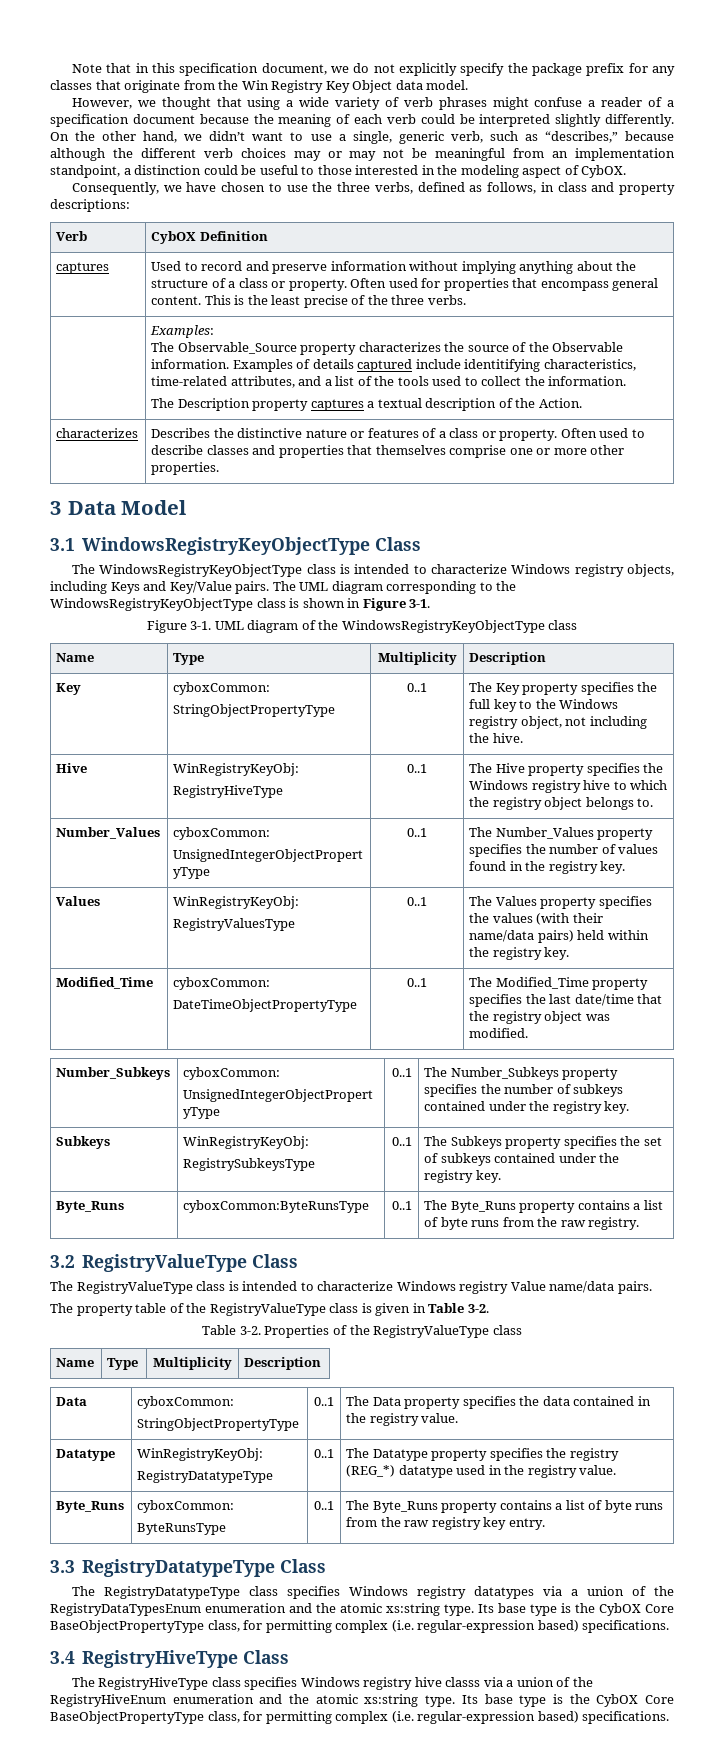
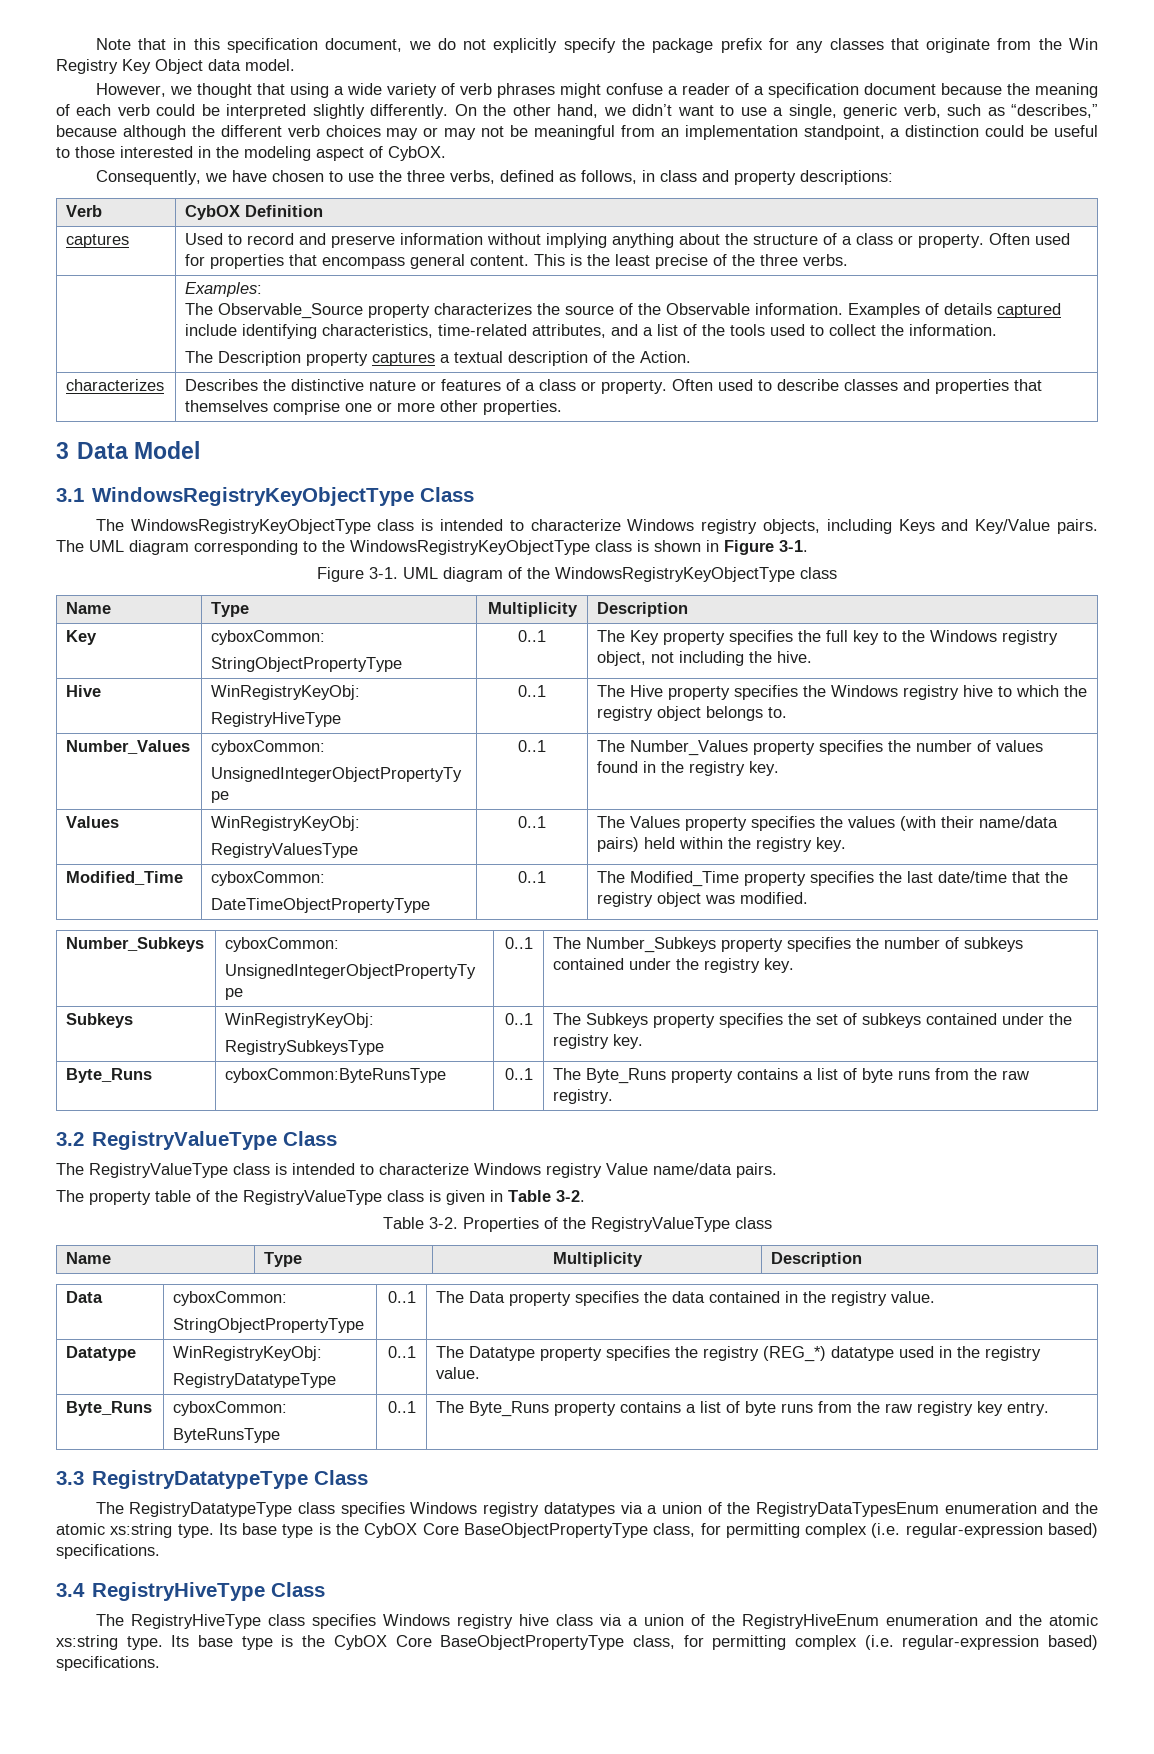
- Examples of details captured include identitifying characteristics, time-related attributes, and a list of the tools used to collect the information.
+ Examples of details captured include identifying characteristics, time-related attributes, and a list of the tools used to collect the information.
- The RegistryHiveType class specifies Windows registry hive classs via a union of the RegistryHiveEnum enumeration and the atomic xs:string type.
+ The RegistryHiveType class specifies Windows registry hive class via a union of the RegistryHiveEnum enumeration and the atomic xs:string type.

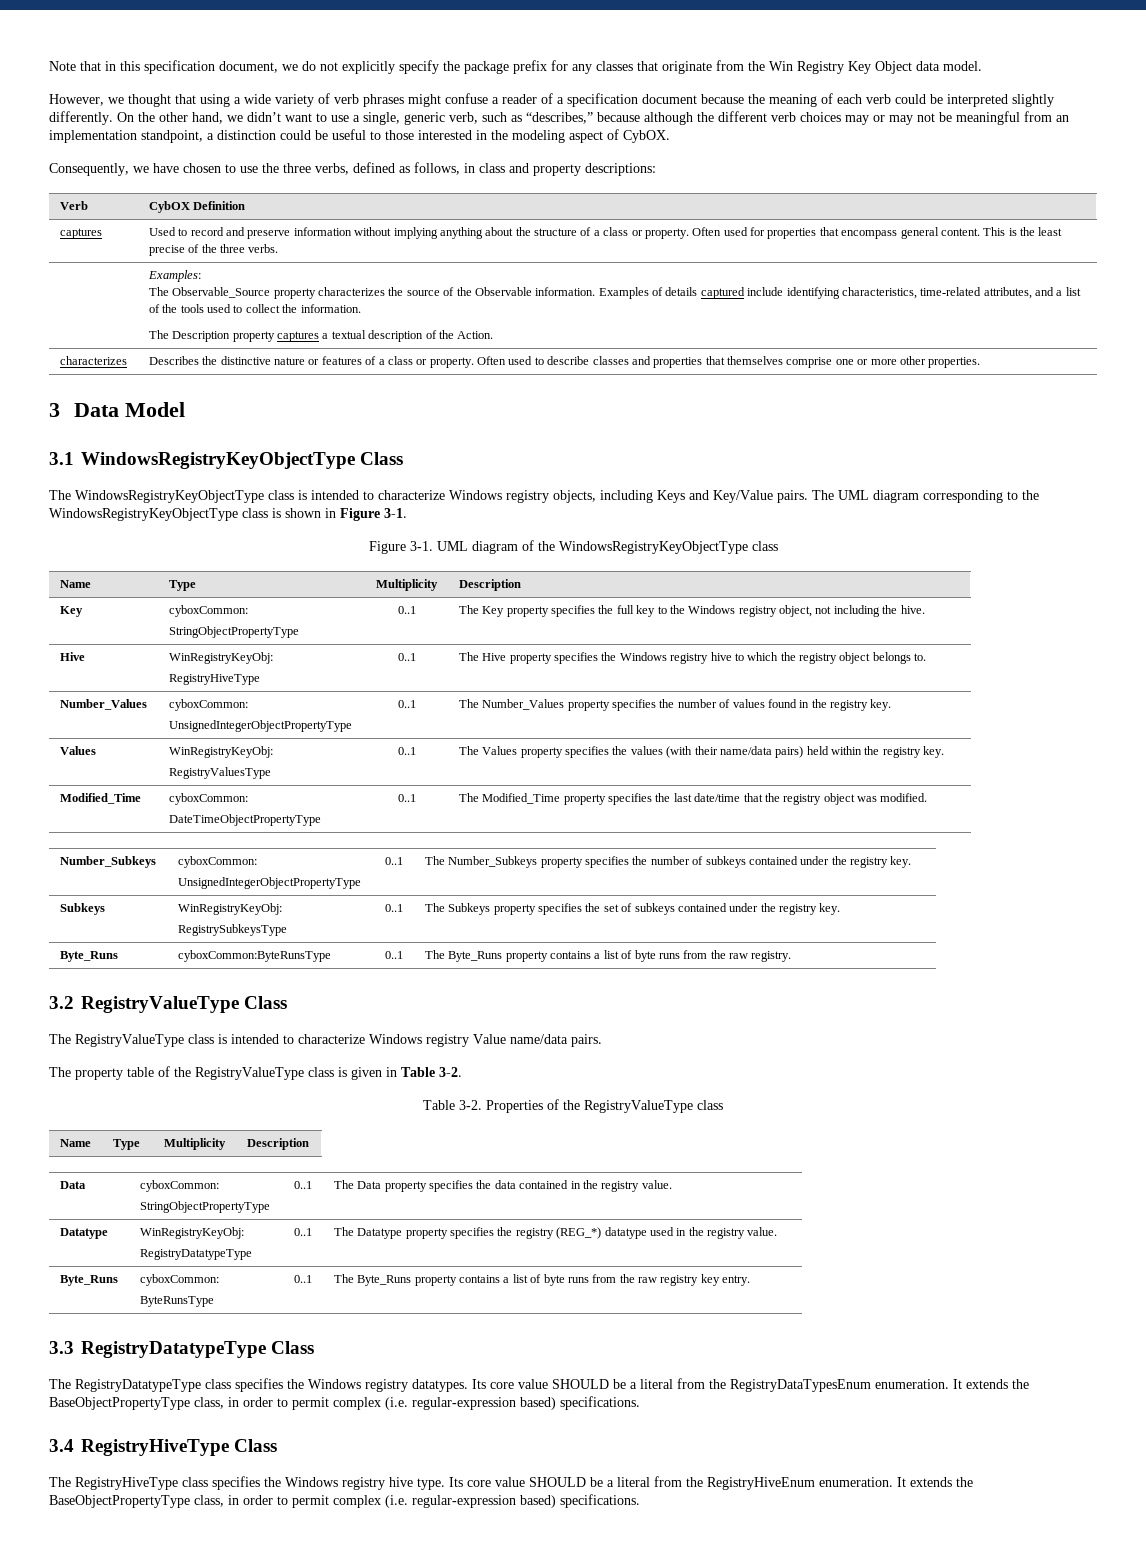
- The RegistryDatatypeType class specifies Windows registry datatypes via a union of the RegistryDataTypesEnum enumeration and the atomic xs:string type. Its base type is the CybOX Core BaseObjectPropertyType class, for permitting complex (i.e. regular-expression based) specifications.
+ The RegistryDatatypeType class specifies the Windows registry datatypes. Its core value SHOULD be a literal from the RegistryDataTypesEnum enumeration. It extends the BaseObjectPropertyType class, in order to permit complex (i.e. regular-expression based) specifications.
- The RegistryHiveType class specifies Windows registry hive class via a union of the RegistryHiveEnum enumeration and the atomic xs:string type. Its base type is the CybOX Core BaseObjectPropertyType class, for permitting complex (i.e. regular-expression based) specifications.
+ The RegistryHiveType class specifies the Windows registry hive type. Its core value SHOULD be a literal from the RegistryHiveEnum enumeration. It extends the BaseObjectPropertyType class, in order to permit complex (i.e. regular-expression based) specifications.

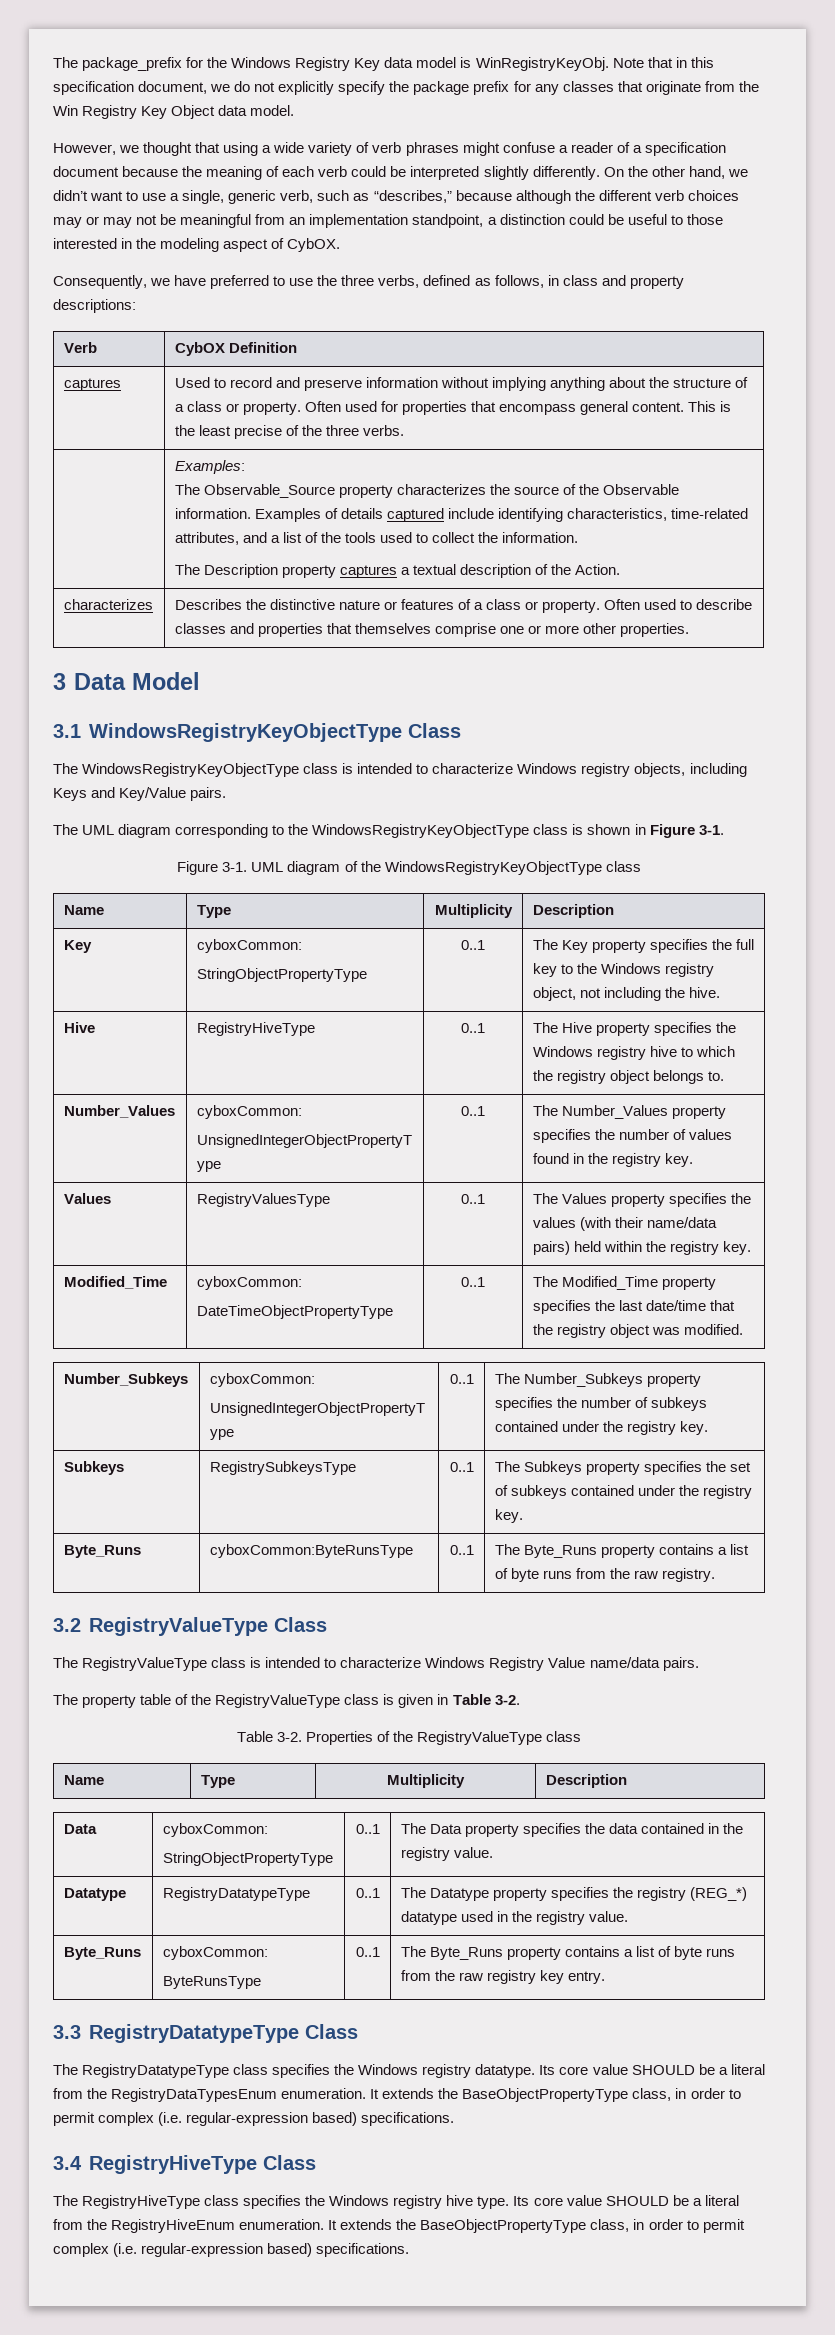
+ The package_prefix for the Windows Registry Key data model is WinRegistryKeyObj.
- Consequently, we have chosen to use the three verbs, defined as follows, in class and property descriptions:
+ Consequently, we have preferred to use the three verbs, defined as follows, in class and property descriptions:
- The WindowsRegistryKeyObjectType class is intended to characterize Windows registry objects, including Keys and Key/Value pairs. The UML diagram corresponding to the WindowsRegistryKeyObjectType class is shown in Figure 3-1.
+ The WindowsRegistryKeyObjectType class is intended to characterize Windows registry objects, including Keys and Key/Value pairs.
+ The UML diagram corresponding to the WindowsRegistryKeyObjectType class is shown in Figure 3-1.
- Hive | WinRegistryKeyObj:
- RegistryHiveType | 0..1 | The Hive property specifies the Windows registry hive to which the registry object belongs to.
+ Hive | RegistryHiveType | 0..1 | The Hive property specifies the Windows registry hive to which the registry object belongs to.
- Values | WinRegistryKeyObj:
- RegistryValuesType | 0..1 | The Values property specifies the values (with their name/data pairs) held within the registry key.
+ Values | RegistryValuesType | 0..1 | The Values property specifies the values (with their name/data pairs) held within the registry key.
- Subkeys | WinRegistryKeyObj:
- RegistrySubkeysType | 0..1 | The Subkeys property specifies the set of subkeys contained under the registry key.
+ Subkeys | RegistrySubkeysType | 0..1 | The Subkeys property specifies the set of subkeys contained under the registry key.
- The RegistryValueType class is intended to characterize Windows registry Value name/data pairs.
+ The RegistryValueType class is intended to characterize Windows Registry Value name/data pairs.
- Datatype | WinRegistryKeyObj:
- RegistryDatatypeType | 0..1 | The Datatype property specifies the registry (REG_*) datatype used in the registry value.
+ Datatype | RegistryDatatypeType | 0..1 | The Datatype property specifies the registry (REG_*) datatype used in the registry value.
- The RegistryDatatypeType class specifies the Windows registry datatypes.
+ The RegistryDatatypeType class specifies the Windows registry datatype.

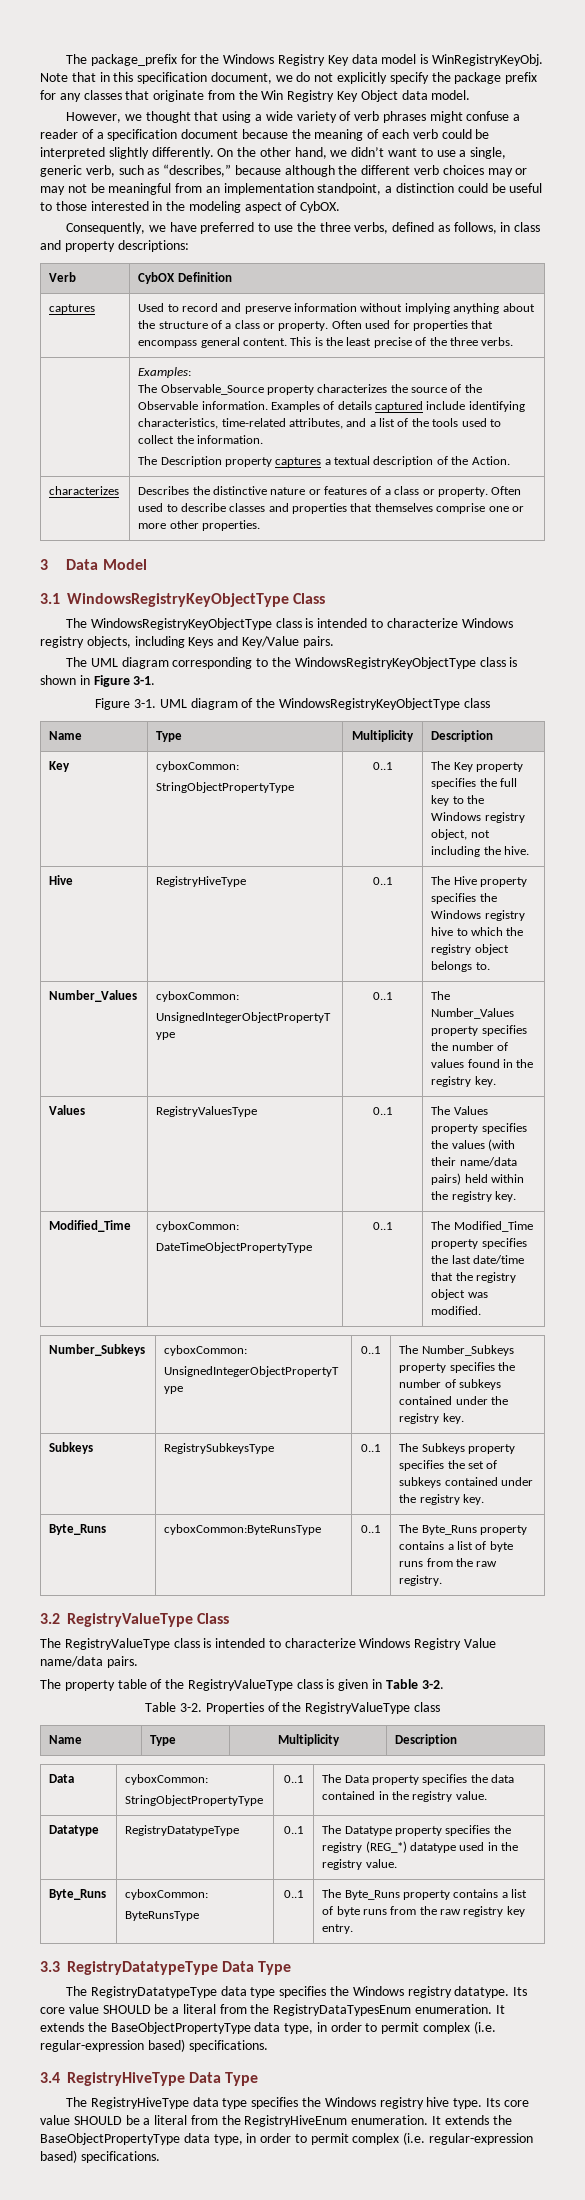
- 3.3 RegistryDatatypeType Class
+ 3.3 RegistryDatatypeType Data Type
- The RegistryDatatypeType class specifies the Windows registry datatype.
+ The RegistryDatatypeType data type specifies the Windows registry datatype.
- Its core value SHOULD be a literal from the RegistryDataTypesEnum enumeration. It extends the BaseObjectPropertyType class, in order to permit complex (i.e. regular-expression based) specifications.
+ Its core value SHOULD be a literal from the RegistryDataTypesEnum enumeration. It extends the BaseObjectPropertyType data type, in order to permit complex (i.e. regular-expression based) specifications.
- 3.4 RegistryHiveType Class
+ 3.4 RegistryHiveType Data Type
- The RegistryHiveType class specifies the Windows registry hive type.
+ The RegistryHiveType data type specifies the Windows registry hive type.
- Its core value SHOULD be a literal from the RegistryHiveEnum enumeration. It extends the BaseObjectPropertyType class, in order to permit complex (i.e. regular-expression based) specifications.
+ Its core value SHOULD be a literal from the RegistryHiveEnum enumeration. It extends the BaseObjectPropertyType data type, in order to permit complex (i.e. regular-expression based) specifications.

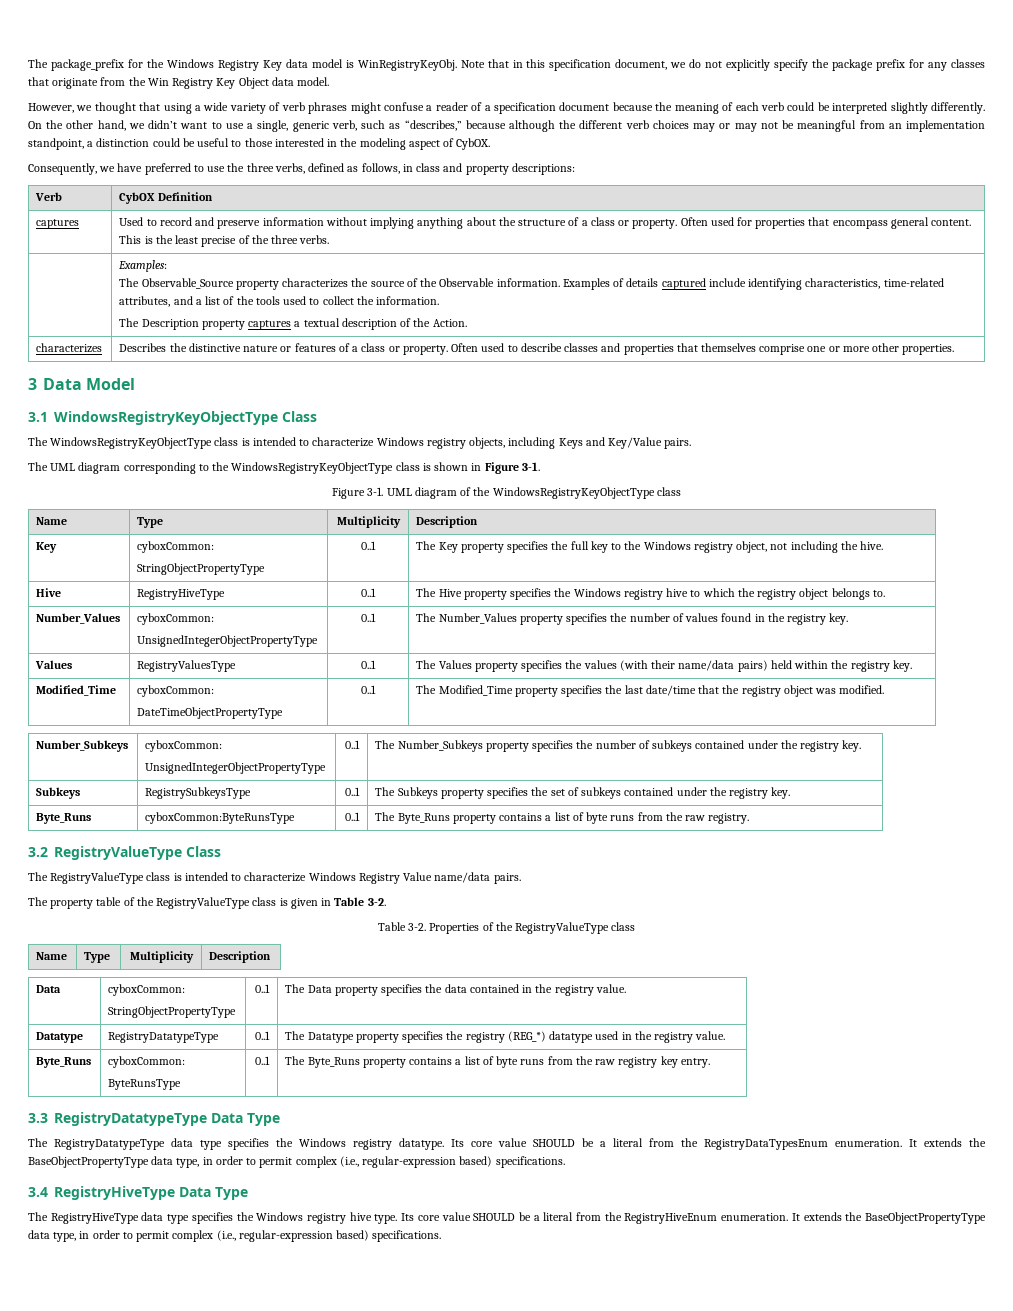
- Its core value SHOULD be a literal from the RegistryDataTypesEnum enumeration. It extends the BaseObjectPropertyType data type, in order to permit complex (i.e. regular-expression based) specifications.
+ Its core value SHOULD be a literal from the RegistryDataTypesEnum enumeration. It extends the BaseObjectPropertyType data type, in order to permit complex (i.e., regular-expression based) specifications.
- Its core value SHOULD be a literal from the RegistryHiveEnum enumeration. It extends the BaseObjectPropertyType data type, in order to permit complex (i.e. regular-expression based) specifications.
+ Its core value SHOULD be a literal from the RegistryHiveEnum enumeration. It extends the BaseObjectPropertyType data type, in order to permit complex (i.e., regular-expression based) specifications.

